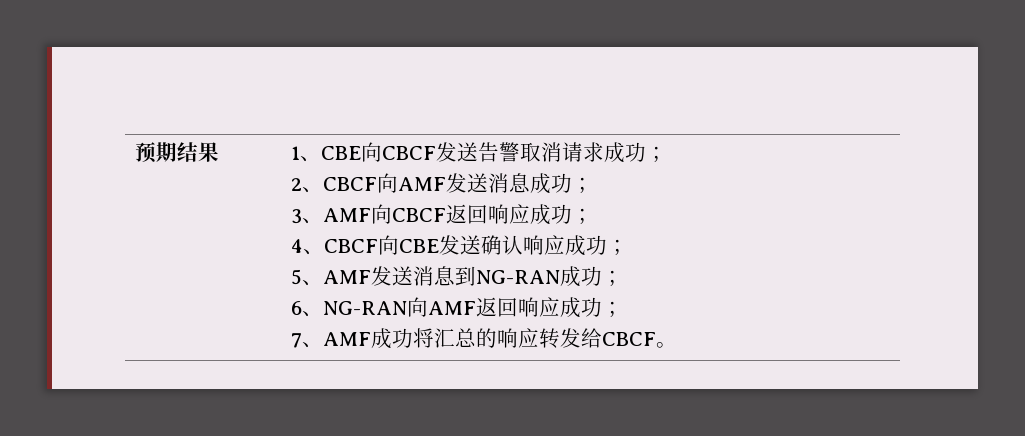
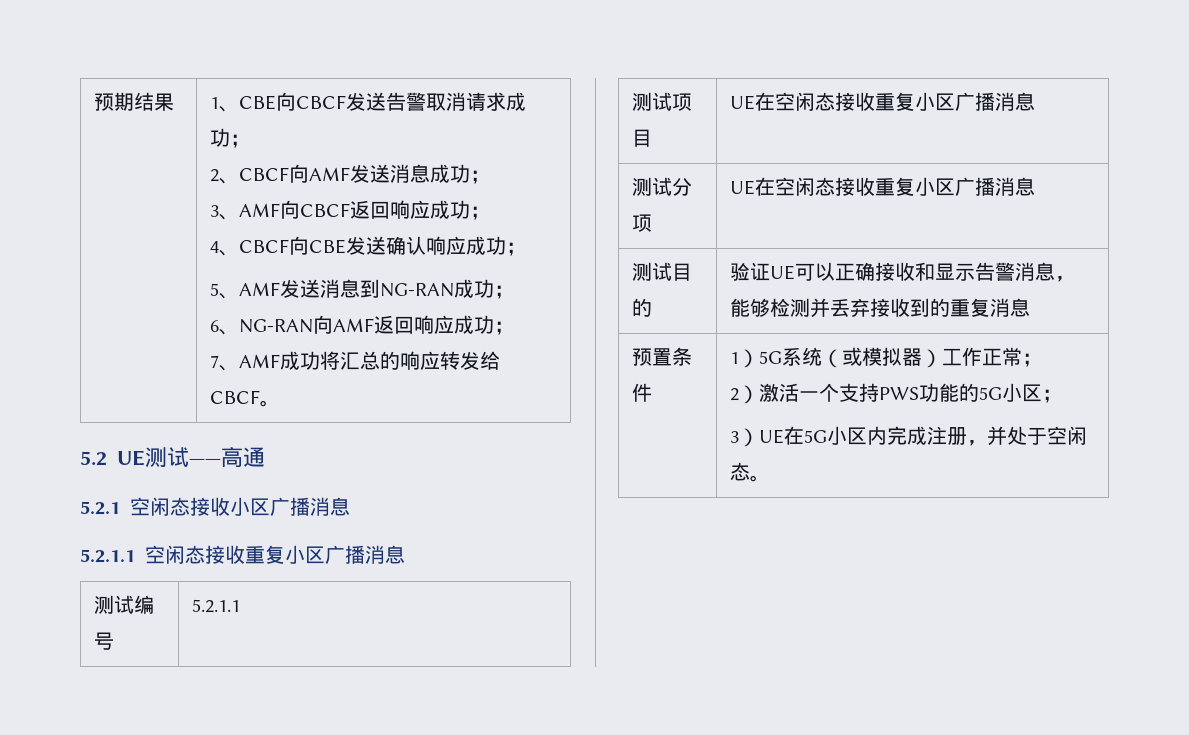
+ 5.2 UE测试——高通
+ 5.2.1空闲态接收小区广播消息
+ 5.2.1.1空闲态接收重复小区广播消息
+ 测试编号 | 5.2.1.1
+ 测试项目 | UE在空闲态接收重复小区广播消息
+ 测试分项 | UE在空闲态接收重复小区广播消息
+ 测试目的 | 验证UE可以正确接收和显示告警消息，能够检测并丢弃接收到的重复消息
+ 预置条件 | 1）5G系统（或模拟器）工作正常；
+ 2）激活一个支持PWS功能的5G小区；
+ 3）UE在5G小区内完成注册，并处于空闲态。

